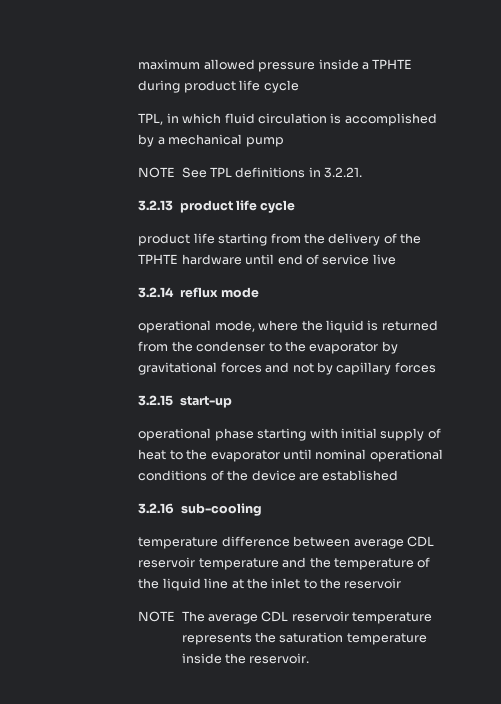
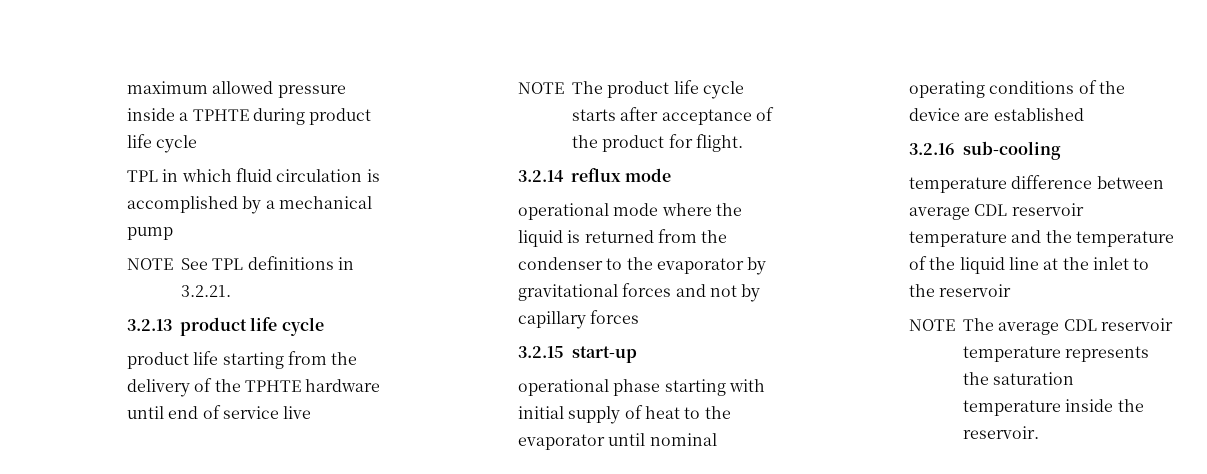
- TPL, in which fluid circulation is accomplished by a mechanical pump
+ TPL in which fluid circulation is accomplished by a mechanical pump
+ NOTE The product life cycle starts after acceptance of the product for flight.
- operational mode, where the liquid is returned from the condenser to the evaporator by gravitational forces and not by capillary forces
+ operational mode where the liquid is returned from the condenser to the evaporator by gravitational forces and not by capillary forces
- operational phase starting with initial supply of heat to the evaporator until nominal operational conditions of the device are established
+ operational phase starting with initial supply of heat to the evaporator until nominal operating conditions of the device are established

